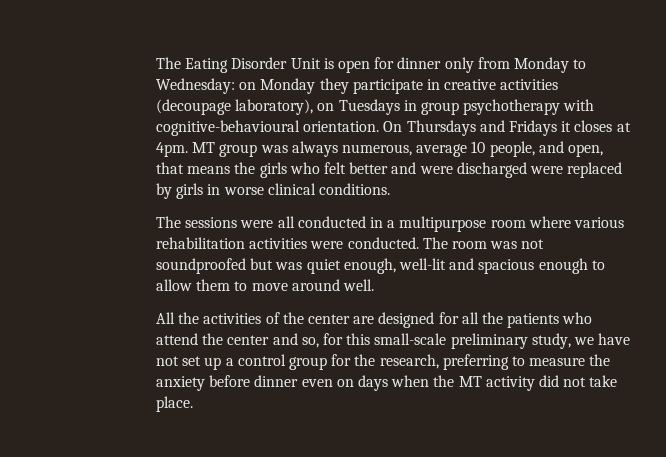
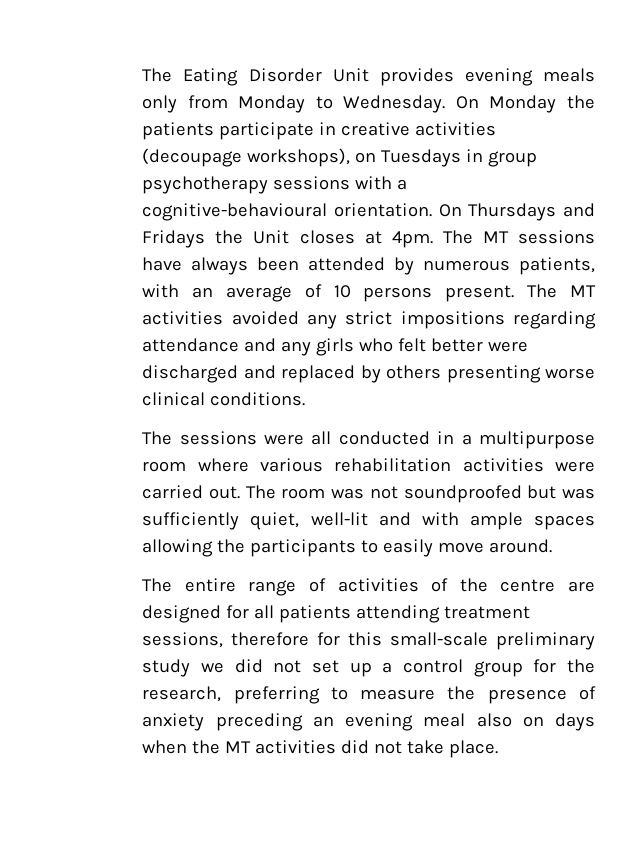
- The Eating Disorder Unit is open for dinner only from Monday to Wednesday: on Monday they participate in creative activities (decoupage laboratory), on Tuesdays in group psychotherapy with cognitive-behavioural orientation.
+ The Eating Disorder Unit provides evening meals only from Monday to Wednesday. On Monday the patients participate in creative activities (decoupage workshops), on Tuesdays in group psychotherapy sessions with a cognitive-behavioural orientation.
- On Thursdays and Fridays it closes at 4pm.
+ On Thursdays and Fridays the Unit closes at 4pm.
- MT group was always numerous, average 10 people, and open, that means the girls who felt better and were discharged were replaced by girls in worse clinical conditions.
+ The MT sessions have always been attended by numerous patients, with an average of 10 persons present. The MT activities avoided any strict impositions regarding attendance and any girls who felt better were discharged and replaced by others presenting worse clinical conditions.
- The sessions were all conducted in a multipurpose room where various rehabilitation activities were conducted.
+ The sessions were all conducted in a multipurpose room where various rehabilitation activities were carried out.
- The room was not soundproofed but was quiet enough, well-lit and spacious enough to allow them to move around well.
- All the activities of the center are designed for all the patients who attend the center and so, for this small-scale preliminary study, we have not set up a control group for the research, preferring to measure the anxiety before dinner even on days when the MT activity did not take place.
+ The room was not soundproofed but was sufficiently quiet, well-lit and with ample spaces allowing the participants to easily move around.
+ The entire range of activities of the centre are designed for all patients attending treatment sessions, therefore for this small-scale preliminary study we did not set up a control group for the research, preferring to measure the presence of anxiety preceding an evening meal also on days when the MT activities did not take place.

